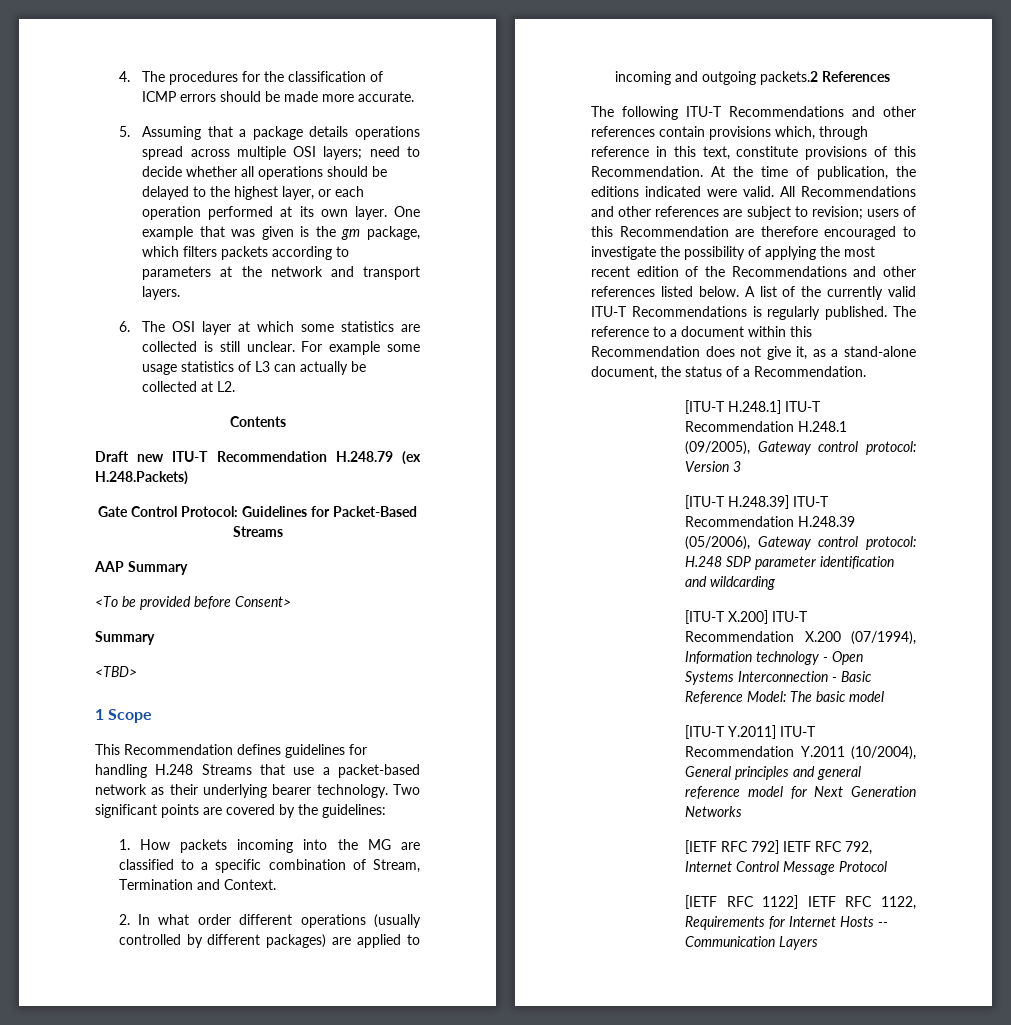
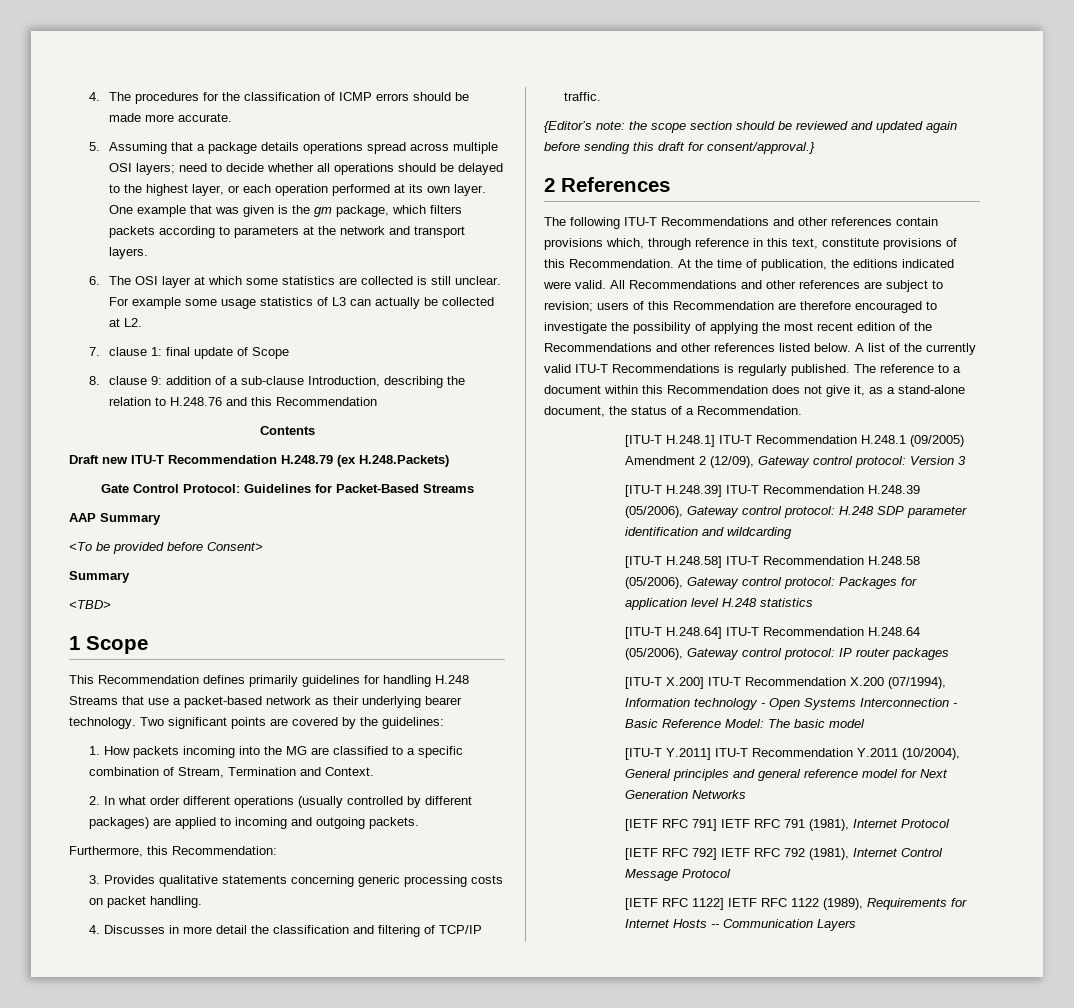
+ 7. clause 1: final update of Scope
+ 8. clause 9: addition of a sub-clause Introduction, describing the relation to H.248.76 and this Recommendation
- This Recommendation defines guidelines for handling H.248 Streams that use a packet-based network as their underlying bearer technology.
+ This Recommendation defines primarily guidelines for handling H.248 Streams that use a packet-based network as their underlying bearer technology.
- 2. In what order different operations (usually controlled by different packages) are applied to incoming and outgoing packets.2 References
+ 2. In what order different operations (usually controlled by different packages) are applied to incoming and outgoing packets.
+ Furthermore, this Recommendation:
+ 3. Provides qualitative statements concerning generic processing costs on packet handling.
+ 4. Discusses in more detail the classification and filtering of TCP/IP traffic.
+ {Editor’s note: the scope section should be reviewed and updated again before sending this draft for consent/approval.}
+ 2 References
- [ITU-T H.248.1] ITU-T Recommendation H.248.1 (09/2005), Gateway control protocol: Version 3
+ [ITU-T H.248.1] ITU-T Recommendation H.248.1 (09/2005) Amendment 2 (12/09), Gateway control protocol: Version 3
+ [ITU-T H.248.58] ITU-T Recommendation H.248.58 (05/2006), Gateway control protocol: Packages for application level H.248 statistics
+ [ITU-T H.248.64] ITU-T Recommendation H.248.64 (05/2006), Gateway control protocol: IP router packages
+ [IETF RFC 791] IETF RFC 791 (1981), Internet Protocol
- [IETF RFC 792] IETF RFC 792, Internet Control Message Protocol
+ [IETF RFC 792] IETF RFC 792 (1981), Internet Control Message Protocol
- [IETF RFC 1122] IETF RFC 1122, Requirements for Internet Hosts -- Communication Layers
+ [IETF RFC 1122] IETF RFC 1122 (1989), Requirements for Internet Hosts -- Communication Layers

